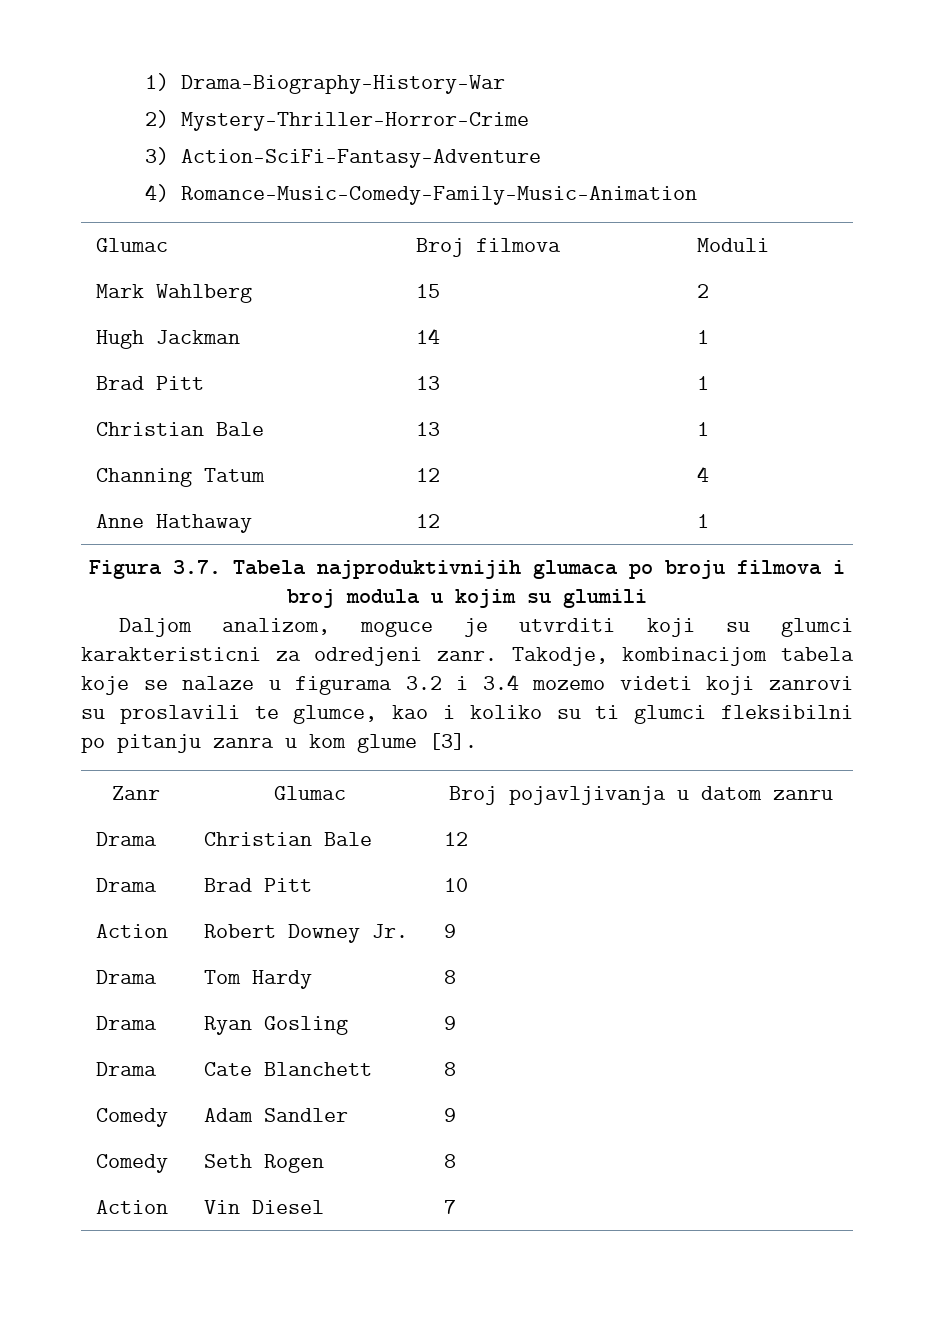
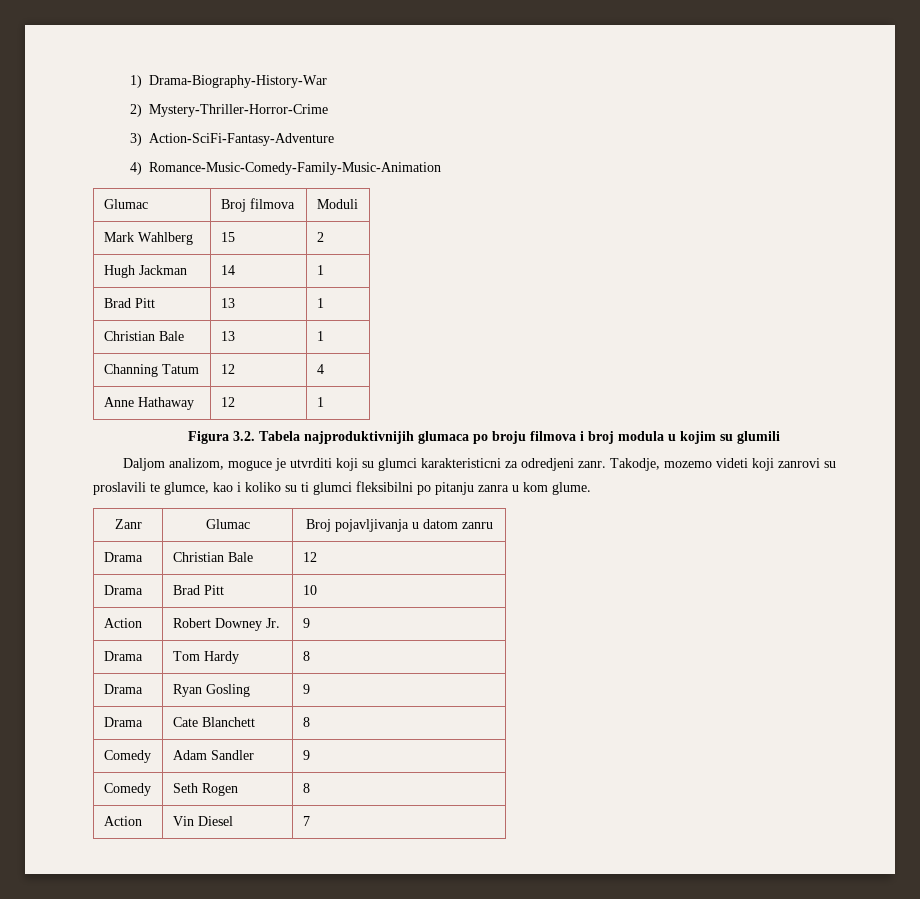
- Figura 3.7. Tabela najproduktivnijih glumaca po broju filmova i broj modula u kojim su glumili
+ Figura 3.2. Tabela najproduktivnijih glumaca po broju filmova i broj modula u kojim su glumili
- Takodje, kombinacijom tabela koje se nalaze u figurama 3.2 i 3.4 mozemo videti koji zanrovi su proslavili te glumce, kao i koliko su ti glumci fleksibilni po pitanju zanra u kom glume [3].
+ Takodje, mozemo videti koji zanrovi su proslavili te glumce, kao i koliko su ti glumci fleksibilni po pitanju zanra u kom glume.

